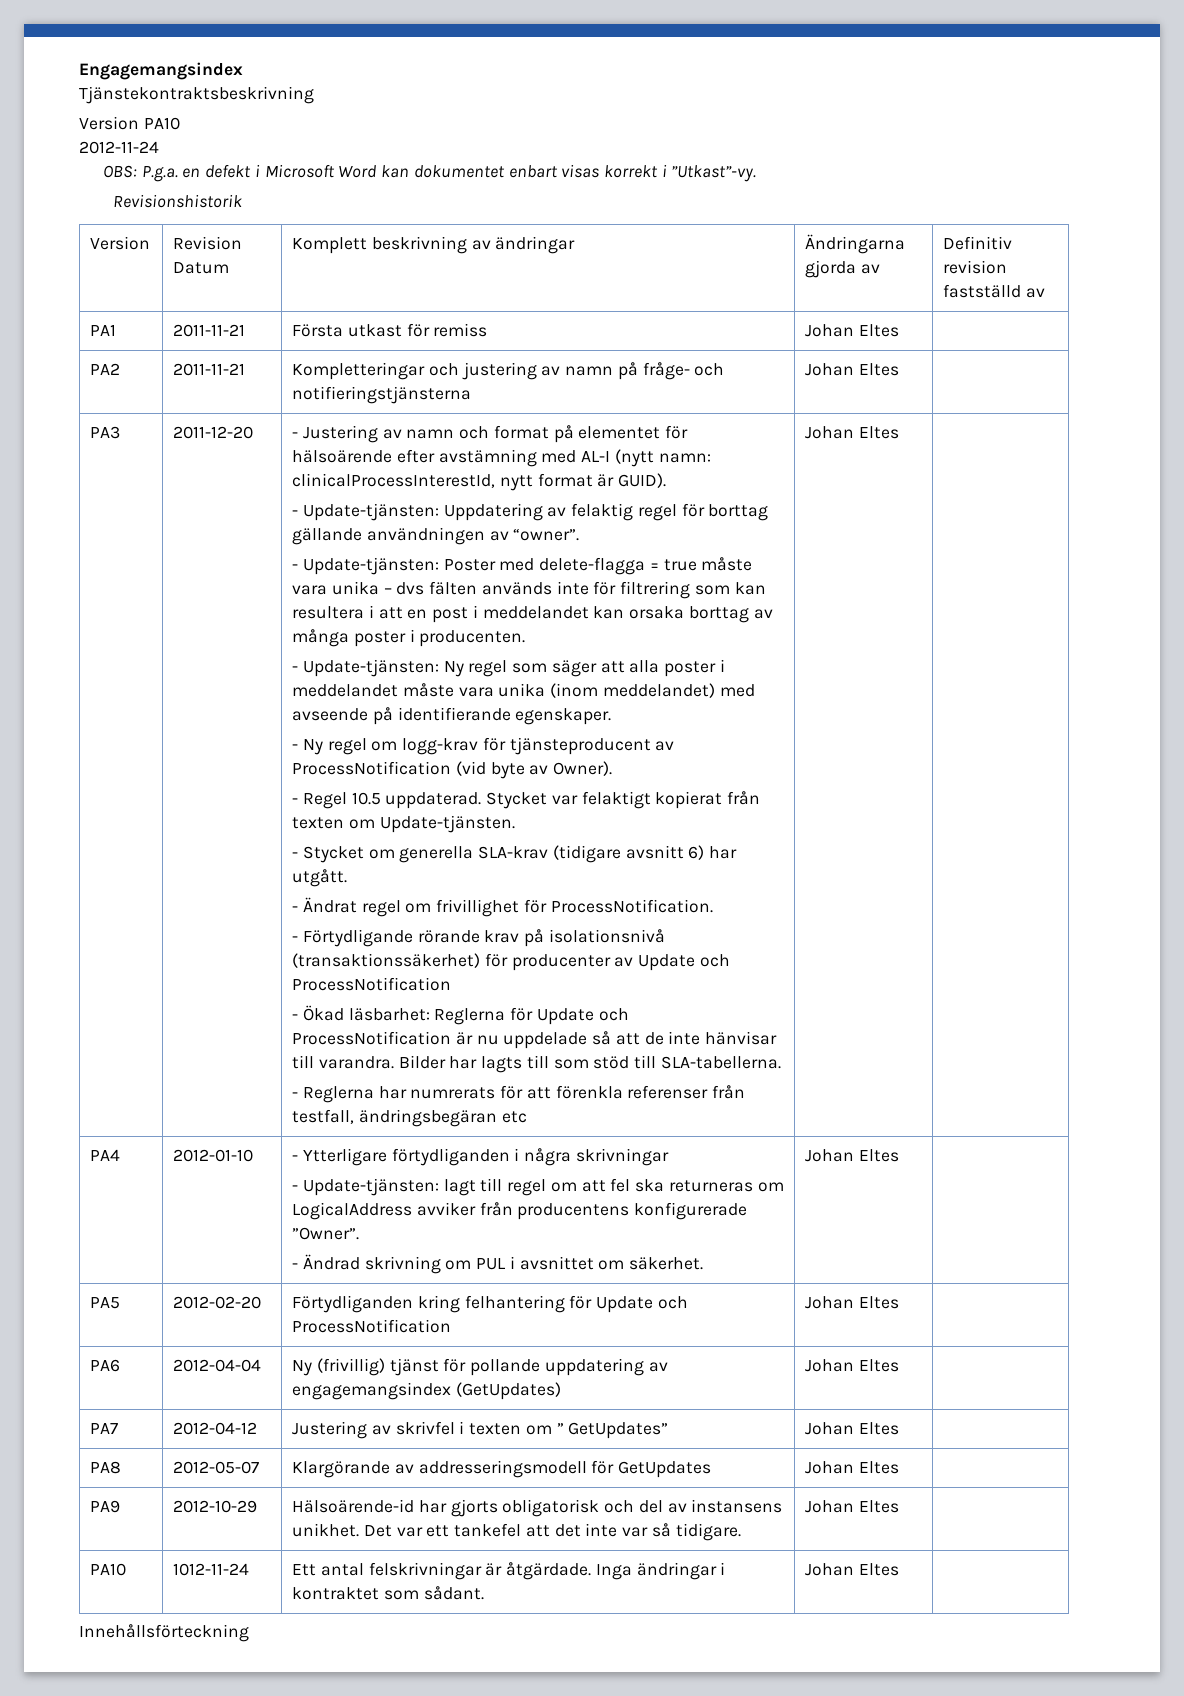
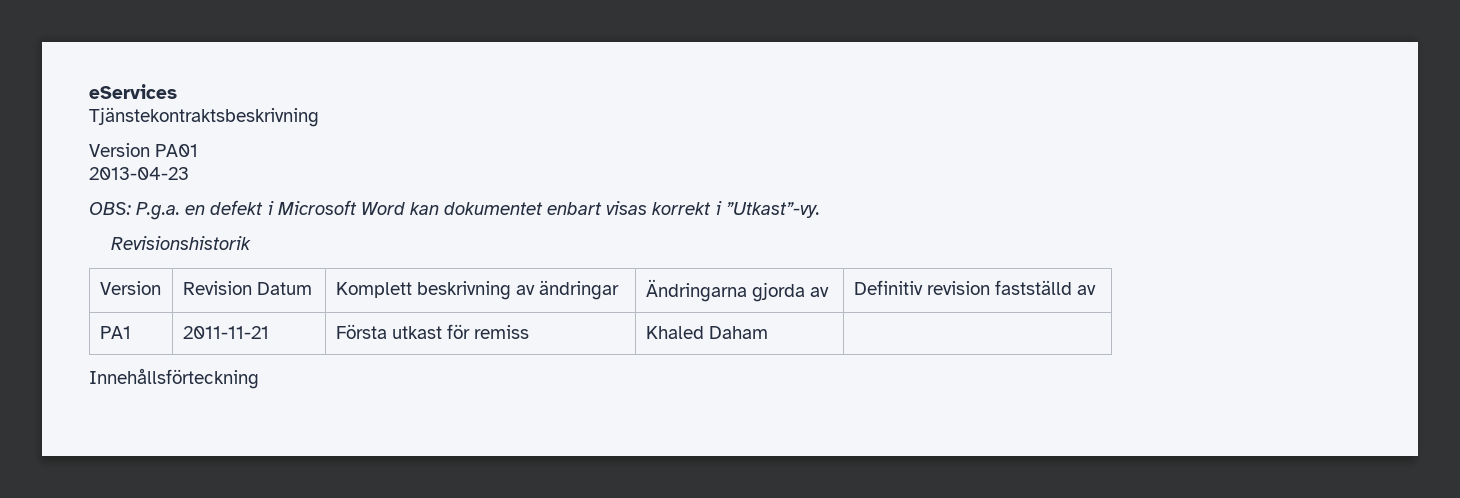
- Engagemangsindex
+ eServices
- Version PA10
- 2012-11-24
+ Version PA01
+ 2013-04-23
- PA1 | 2011-11-21 | Första utkast för remiss | Johan Eltes |
- PA2 | 2011-11-21 | Kompletteringar och justering av namn på fråge- och notifieringstjänsterna | Johan Eltes |
- PA3 | 2011-12-20 | - Justering av namn och format på elementet för hälsoärende efter avstämning med AL-I (nytt namn: clinicalProcessInterestId, nytt format är GUID).
- - Update-tjänsten: Uppdatering av felaktig regel för borttag gällande användningen av “owner”.
- - Update-tjänsten: Poster med delete-flagga = true måste vara unika – dvs fälten används inte för filtrering som kan resultera i att en post i meddelandet kan orsaka borttag av många poster i producenten.
- - Update-tjänsten: Ny regel som säger att alla poster i meddelandet måste vara unika (inom meddelandet) med avseende på identifierande egenskaper.
- - Ny regel om logg-krav för tjänsteproducent av ProcessNotification (vid byte av Owner).
- - Regel 10.5 uppdaterad. Stycket var felaktigt kopierat från texten om Update-tjänsten.
- - Stycket om generella SLA-krav (tidigare avsnitt 6) har utgått.
- - Ändrat regel om frivillighet för ProcessNotification.
- - Förtydligande rörande krav på isolationsnivå (transaktionssäkerhet) för producenter av Update och ProcessNotification
- - Ökad läsbarhet: Reglerna för Update och ProcessNotification är nu uppdelade så att de inte hänvisar till varandra. Bilder har lagts till som stöd till SLA-tabellerna.
- - Reglerna har numrerats för att förenkla referenser från testfall, ändringsbegäran etc | Johan Eltes |
- PA4 | 2012-01-10 | - Ytterligare förtydliganden i några skrivningar
- - Update-tjänsten: lagt till regel om att fel ska returneras om LogicalAddress avviker från producentens konfigurerade ”Owner”.
- - Ändrad skrivning om PUL i avsnittet om säkerhet. | Johan Eltes |
- PA5 | 2012-02-20 | Förtydliganden kring felhantering för Update och ProcessNotification | Johan Eltes |
- PA6 | 2012-04-04 | Ny (frivillig) tjänst för pollande uppdatering av engagemangsindex (GetUpdates) | Johan Eltes |
- PA7 | 2012-04-12 | Justering av skrivfel i texten om ” GetUpdates” | Johan Eltes |
- PA8 | 2012-05-07 | Klargörande av addresseringsmodell för GetUpdates | Johan Eltes |
- PA9 | 2012-10-29 | Hälsoärende-id har gjorts obligatorisk och del av instansens unikhet. Det var ett tankefel att det inte var så tidigare. | Johan Eltes |
- PA10 | 1012-11-24 | Ett antal felskrivningar är åtgärdade. Inga ändringar i kontraktet som sådant. | Johan Eltes |
+ PA1 | 2011-11-21 | Första utkast för remiss | Khaled Daham |

